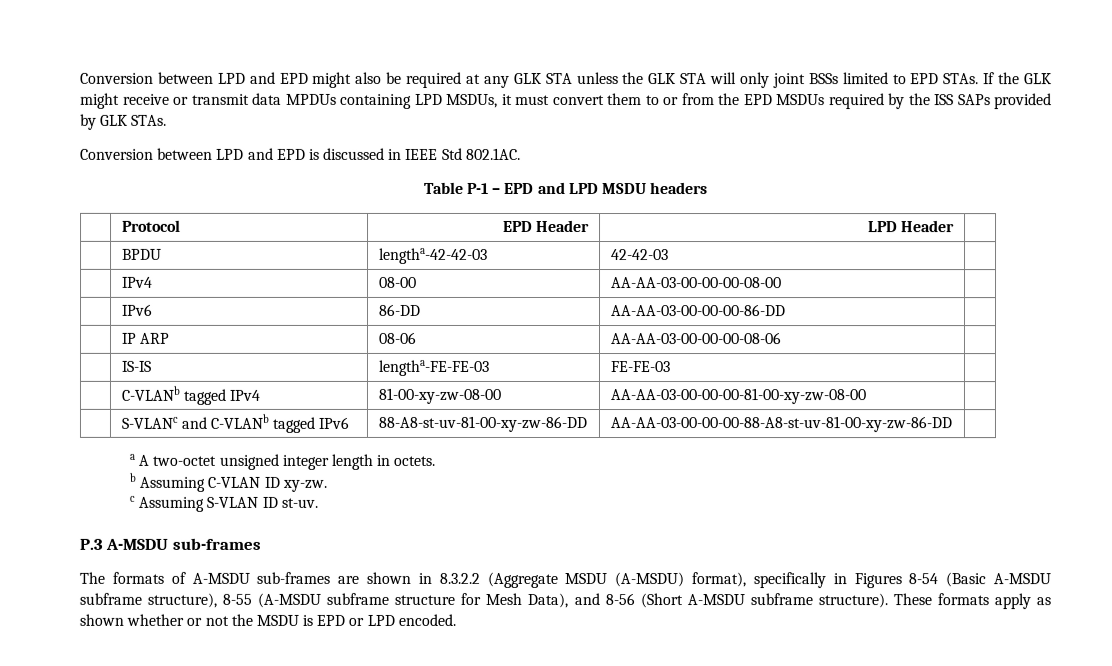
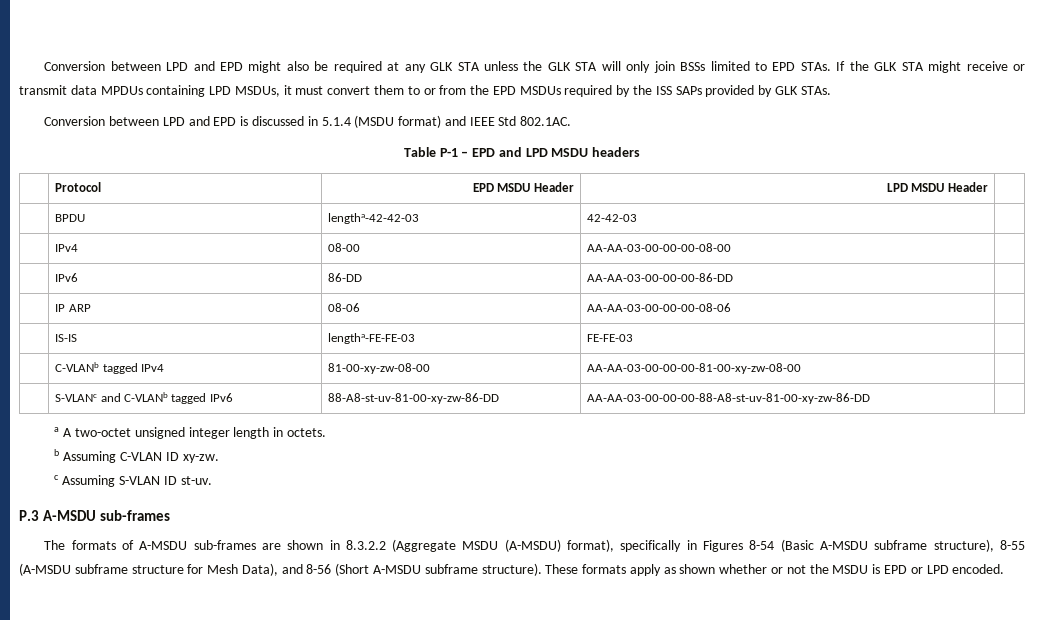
- Conversion between LPD and EPD might also be required at any GLK STA unless the GLK STA will only joint BSSs limited to EPD STAs.
+ Conversion between LPD and EPD might also be required at any GLK STA unless the GLK STA will only join BSSs limited to EPD STAs.
- If the GLK might receive or transmit data MPDUs containing LPD MSDUs, it must convert them to or from the EPD MSDUs required by the ISS SAPs provided by GLK STAs.
+ If the GLK STA might receive or transmit data MPDUs containing LPD MSDUs, it must convert them to or from the EPD MSDUs required by the ISS SAPs provided by GLK STAs.
- Conversion between LPD and EPD is discussed in IEEE Std 802.1AC.
+ Conversion between LPD and EPD is discussed in 5.1.4 (MSDU format) and IEEE Std 802.1AC.
- | Protocol | EPD Header | LPD Header |
+ | Protocol | EPD MSDU Header | LPD MSDU Header |

